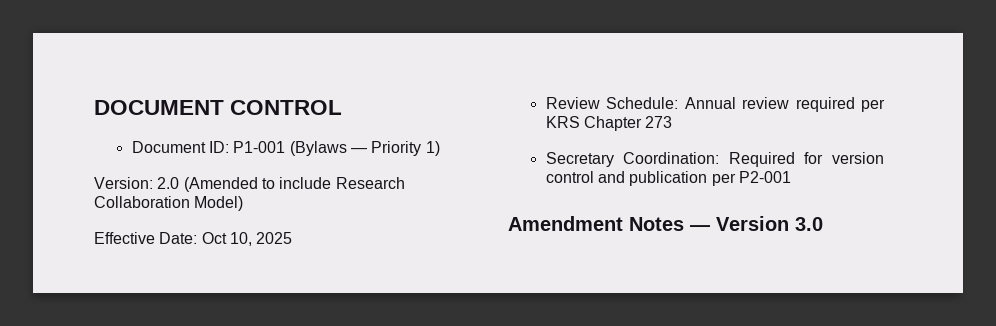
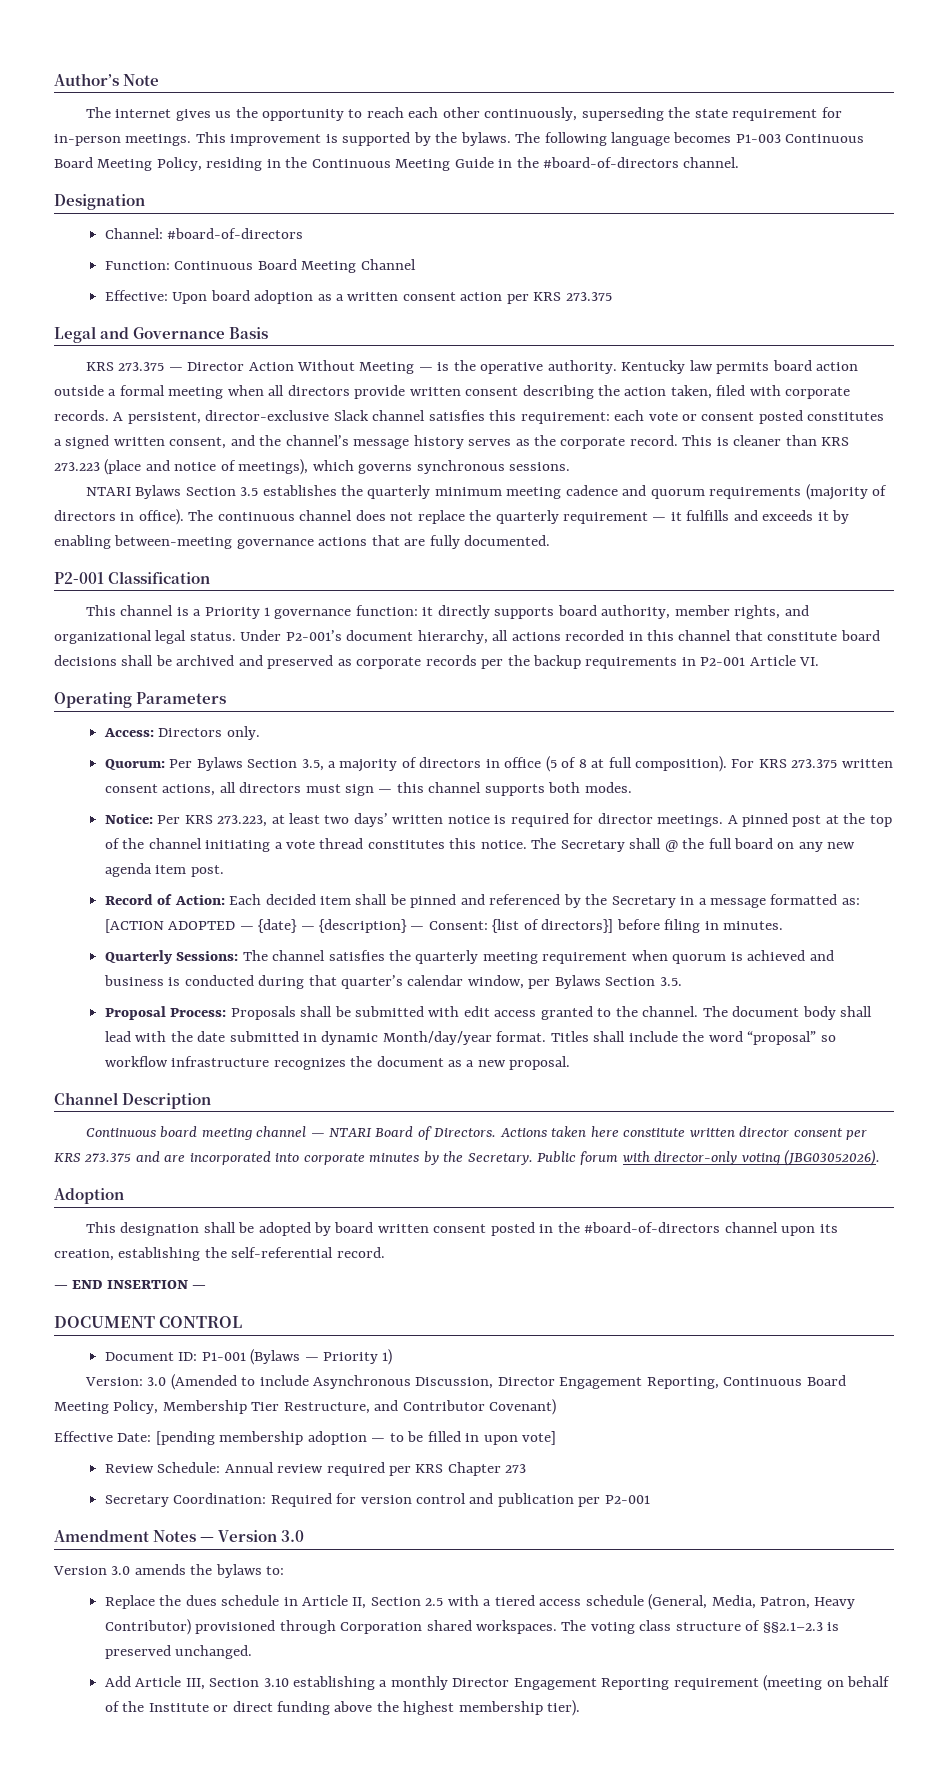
+ Author’s Note
+ The internet gives us the opportunity to reach each other continuously, superseding the state requirement for in-person meetings. This improvement is supported by the bylaws. The following language becomes P1-003 Continuous Board Meeting Policy, residing in the Continuous Meeting Guide in the #board-of-directors channel.
+ Designation
+ Channel: #board-of-directors
+ Function: Continuous Board Meeting Channel
+ Effective: Upon board adoption as a written consent action per KRS 273.375
+ Legal and Governance Basis
+ KRS 273.375 — Director Action Without Meeting — is the operative authority. Kentucky law permits board action outside a formal meeting when all directors provide written consent describing the action taken, filed with corporate records. A persistent, director-exclusive Slack channel satisfies this requirement: each vote or consent posted constitutes a signed written consent, and the channel’s message history serves as the corporate record. This is cleaner than KRS 273.223 (place and notice of meetings), which governs synchronous sessions.
+ NTARI Bylaws Section 3.5 establishes the quarterly minimum meeting cadence and quorum requirements (majority of directors in office). The continuous channel does not replace the quarterly requirement — it fulfills and exceeds it by enabling between-meeting governance actions that are fully documented.
+ P2-001 Classification
+ This channel is a Priority 1 governance function: it directly supports board authority, member rights, and organizational legal status. Under P2-001’s document hierarchy, all actions recorded in this channel that constitute board decisions shall be archived and preserved as corporate records per the backup requirements in P2-001 Article VI.
+ Operating Parameters
+ Access: Directors only.
+ Quorum: Per Bylaws Section 3.5, a majority of directors in office (5 of 8 at full composition). For KRS 273.375 written consent actions, all directors must sign — this channel supports both modes.
+ Notice: Per KRS 273.223, at least two days’ written notice is required for director meetings. A pinned post at the top of the channel initiating a vote thread constitutes this notice. The Secretary shall @ the full board on any new agenda item post.
+ Record of Action: Each decided item shall be pinned and referenced by the Secretary in a message formatted as: [ACTION ADOPTED — {date} — {description} — Consent: {list of directors}] before filing in minutes.
+ Quarterly Sessions: The channel satisfies the quarterly meeting requirement when quorum is achieved and business is conducted during that quarter’s calendar window, per Bylaws Section 3.5.
+ Proposal Process: Proposals shall be submitted with edit access granted to the channel. The document body shall lead with the date submitted in dynamic Month/day/year format. Titles shall include the word “proposal” so workflow infrastructure recognizes the document as a new proposal.
+ Channel Description
+ Continuous board meeting channel — NTARI Board of Directors. Actions taken here constitute written director consent per KRS 273.375 and are incorporated into corporate minutes by the Secretary. Public forum with director-only voting (JBG03052026).
+ Adoption
+ This designation shall be adopted by board written consent posted in the #board-of-directors channel upon its creation, establishing the self-referential record.
+ — END INSERTION —
- Version: 2.0 (Amended to include Research Collaboration Model)
- Effective Date: Oct 10, 2025
+ Version: 3.0 (Amended to include Asynchronous Discussion, Director Engagement Reporting, Continuous Board Meeting Policy, Membership Tier Restructure, and Contributor Covenant)
+ Effective Date: [pending membership adoption — to be filled in upon vote]
+ Version 3.0 amends the bylaws to:
+ Replace the dues schedule in Article II, Section 2.5 with a tiered access schedule (General, Media, Patron, Heavy Contributor) provisioned through Corporation shared workspaces. The voting class structure of §§2.1–2.3 is preserved unchanged.
+ Add Article III, Section 3.10 establishing a monthly Director Engagement Reporting requirement (meeting on behalf of the Institute or direct funding above the highest membership tier).

